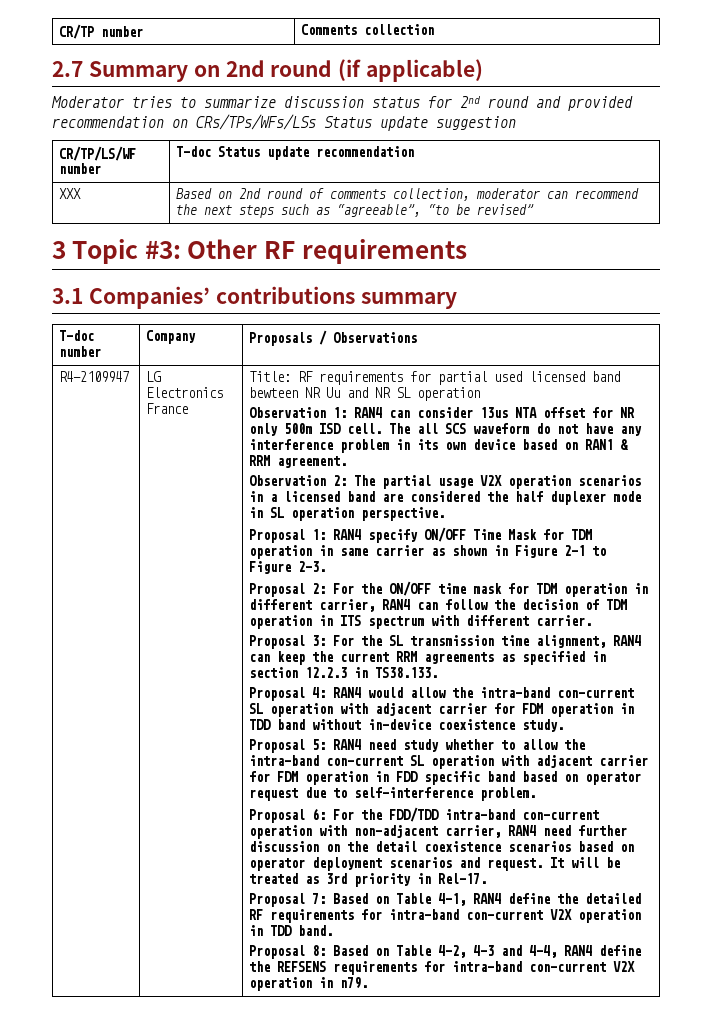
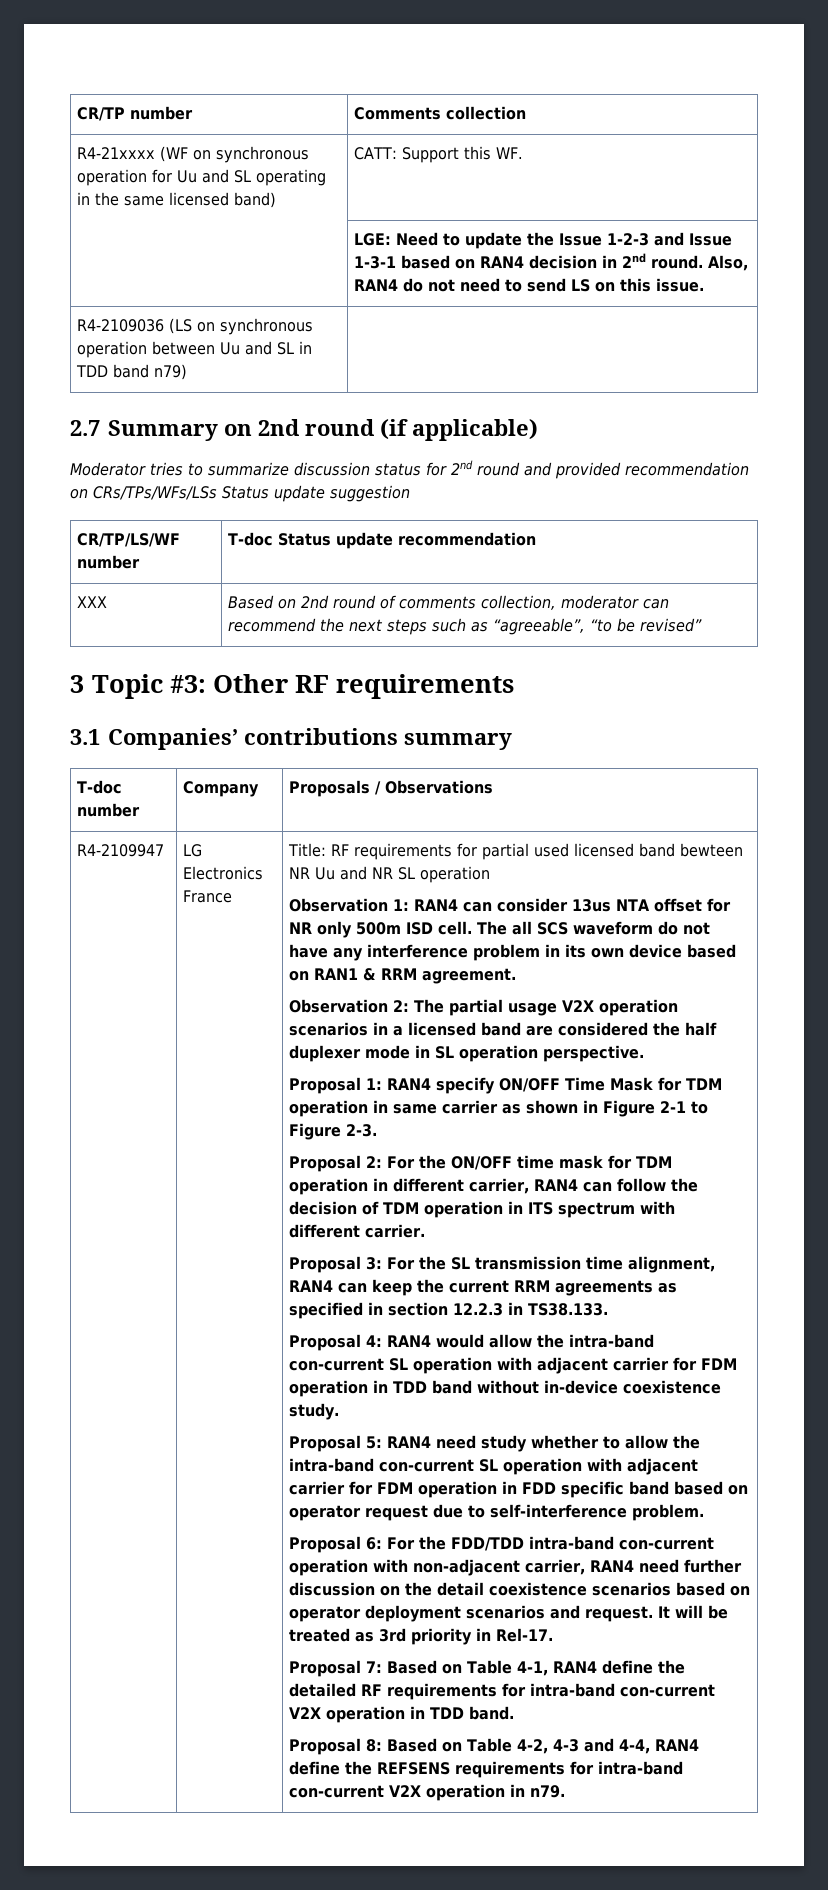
+ R4-21xxxx (WF on synchronous operation for Uu and SL operating in the same licensed band) | CATT: Support this WF.
+ | LGE: Need to update the Issue 1-2-3 and Issue 1-3-1 based on RAN4 decision in 2nd round. Also, RAN4 do not need to send LS on this issue.
+ R4-2109036 (LS on synchronous operation between Uu and SL in TDD band n79) |

